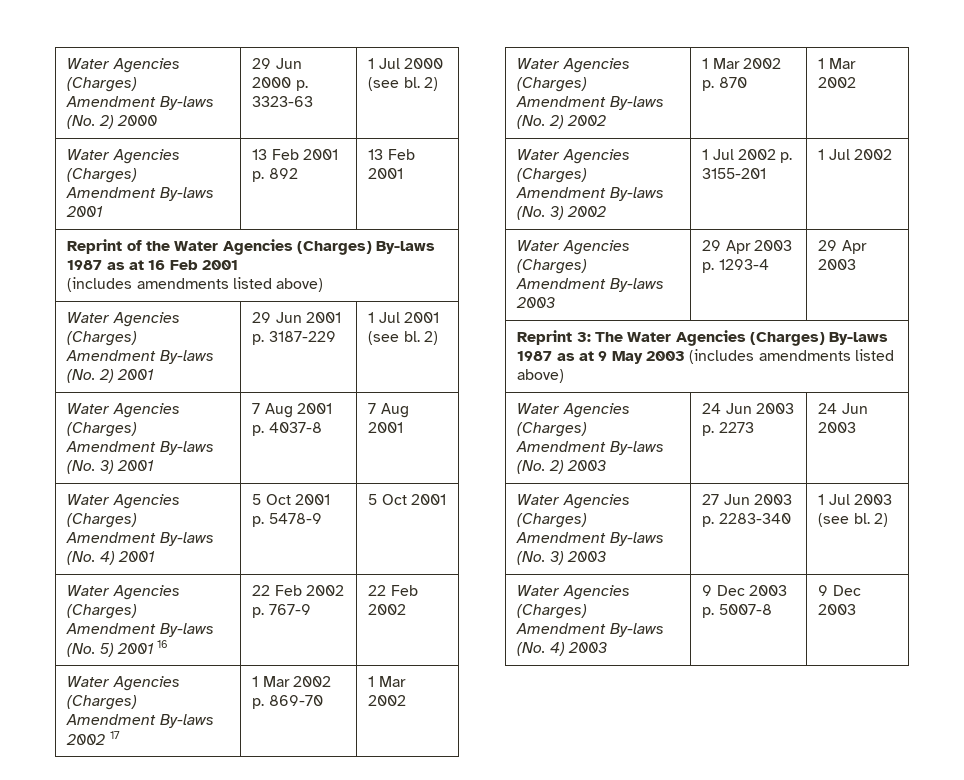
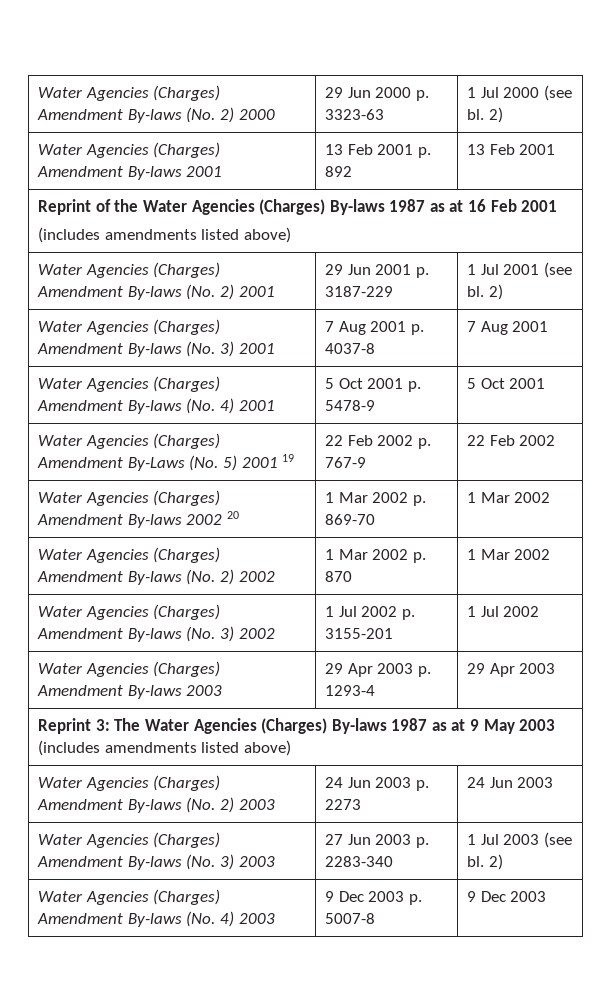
- Water Agencies (Charges) Amendment By-laws (No. 5) 2001 16 | 22 Feb 2002 p. 767-9 | 22 Feb 2002
+ Water Agencies (Charges) Amendment By-Laws (No. 5) 2001 19 | 22 Feb 2002 p. 767-9 | 22 Feb 2002
- Water Agencies (Charges) Amendment By-laws 2002 17 | 1 Mar 2002 p. 869-70 | 1 Mar 2002
+ Water Agencies (Charges) Amendment By-laws 2002 20 | 1 Mar 2002 p. 869-70 | 1 Mar 2002

